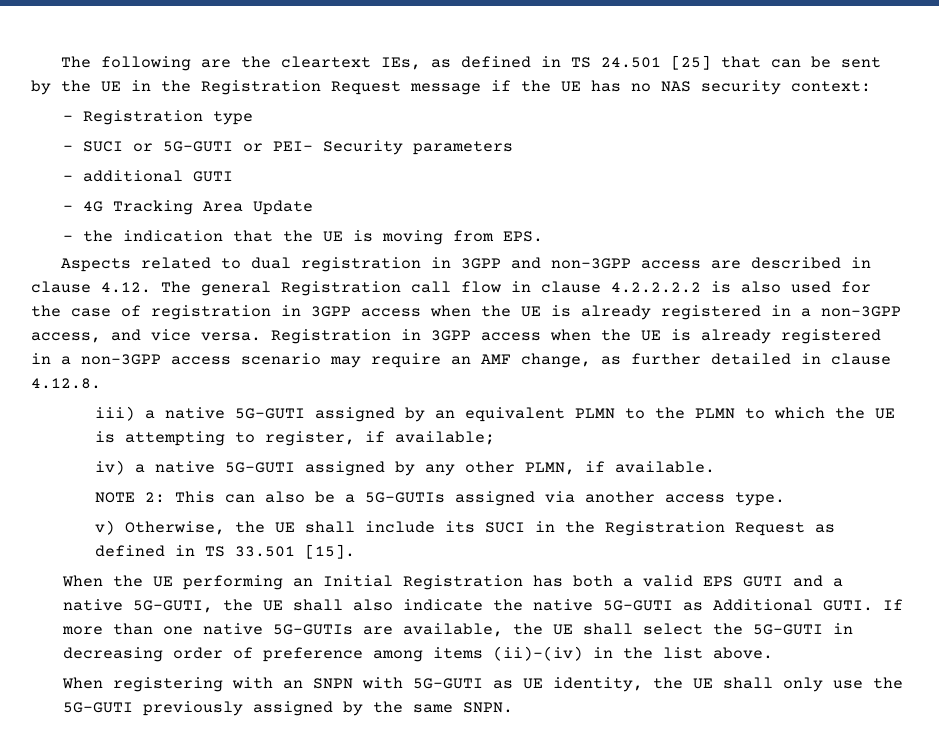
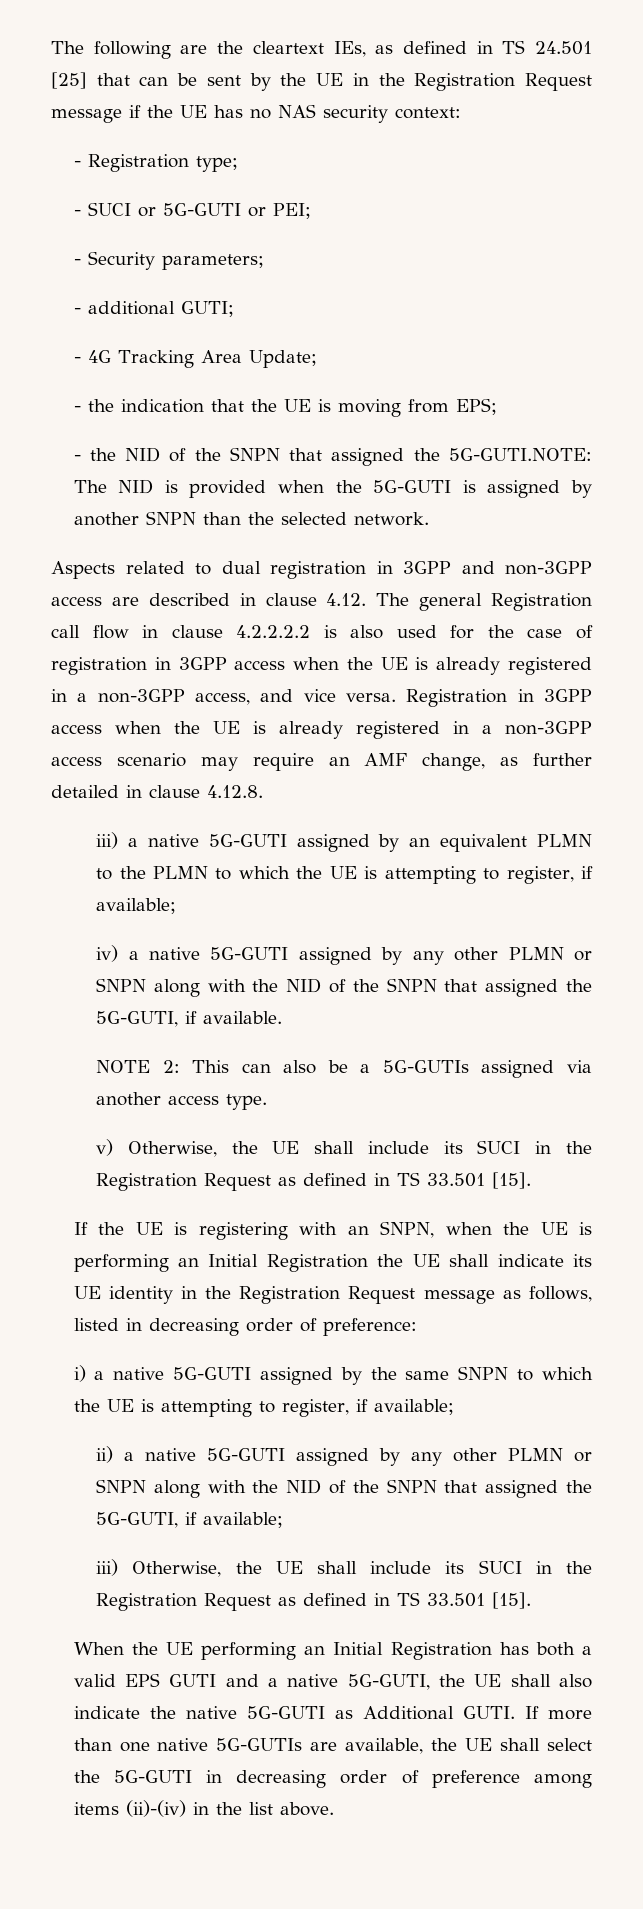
- - Registration type
+ - Registration type;
- - SUCI or 5G-GUTI or PEI- Security parameters
+ - SUCI or 5G-GUTI or PEI;
+ - Security parameters;
- - additional GUTI
+ - additional GUTI;
- - 4G Tracking Area Update
+ - 4G Tracking Area Update;
- - the indication that the UE is moving from EPS.
+ - the indication that the UE is moving from EPS;
+ - the NID of the SNPN that assigned the 5G-GUTI.NOTE: The NID is provided when the 5G-GUTI is assigned by another SNPN than the selected network.
- iv) a native 5G-GUTI assigned by any other PLMN, if available.
+ iv) a native 5G-GUTI assigned by any other PLMN or SNPN along with the NID of the SNPN that assigned the 5G-GUTI, if available.
+ If the UE is registering with an SNPN, when the UE is performing an Initial Registration the UE shall indicate its UE identity in the Registration Request message as follows, listed in decreasing order of preference:
+ i) a native 5G-GUTI assigned by the same SNPN to which the UE is attempting to register, if available;
+ ii) a native 5G-GUTI assigned by any other PLMN or SNPN along with the NID of the SNPN that assigned the 5G-GUTI, if available;
+ iii) Otherwise, the UE shall include its SUCI in the Registration Request as defined in TS 33.501 [15].
- When registering with an SNPN with 5G-GUTI as UE identity, the UE shall only use the 5G-GUTI previously assigned by the same SNPN.

